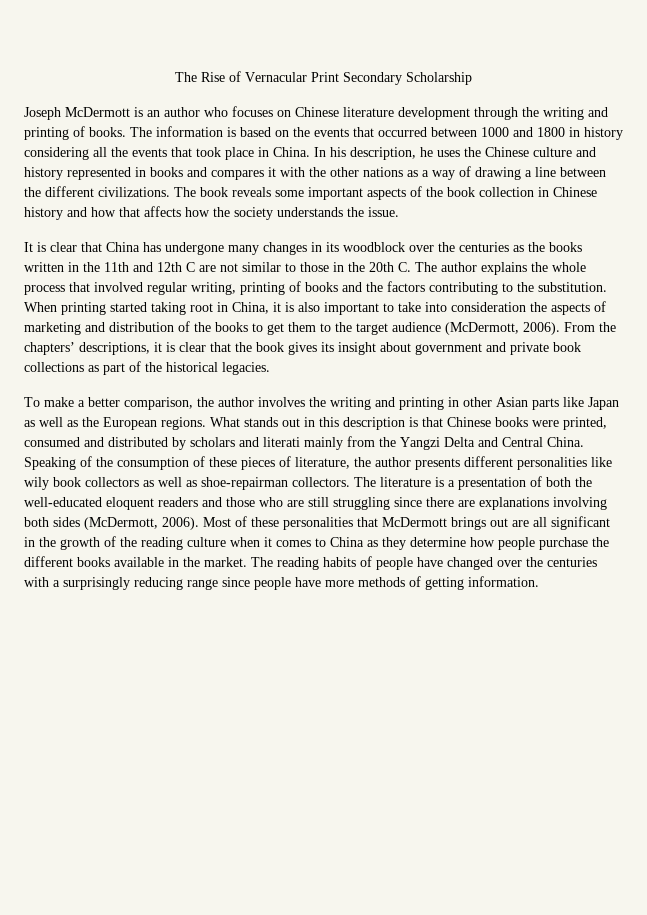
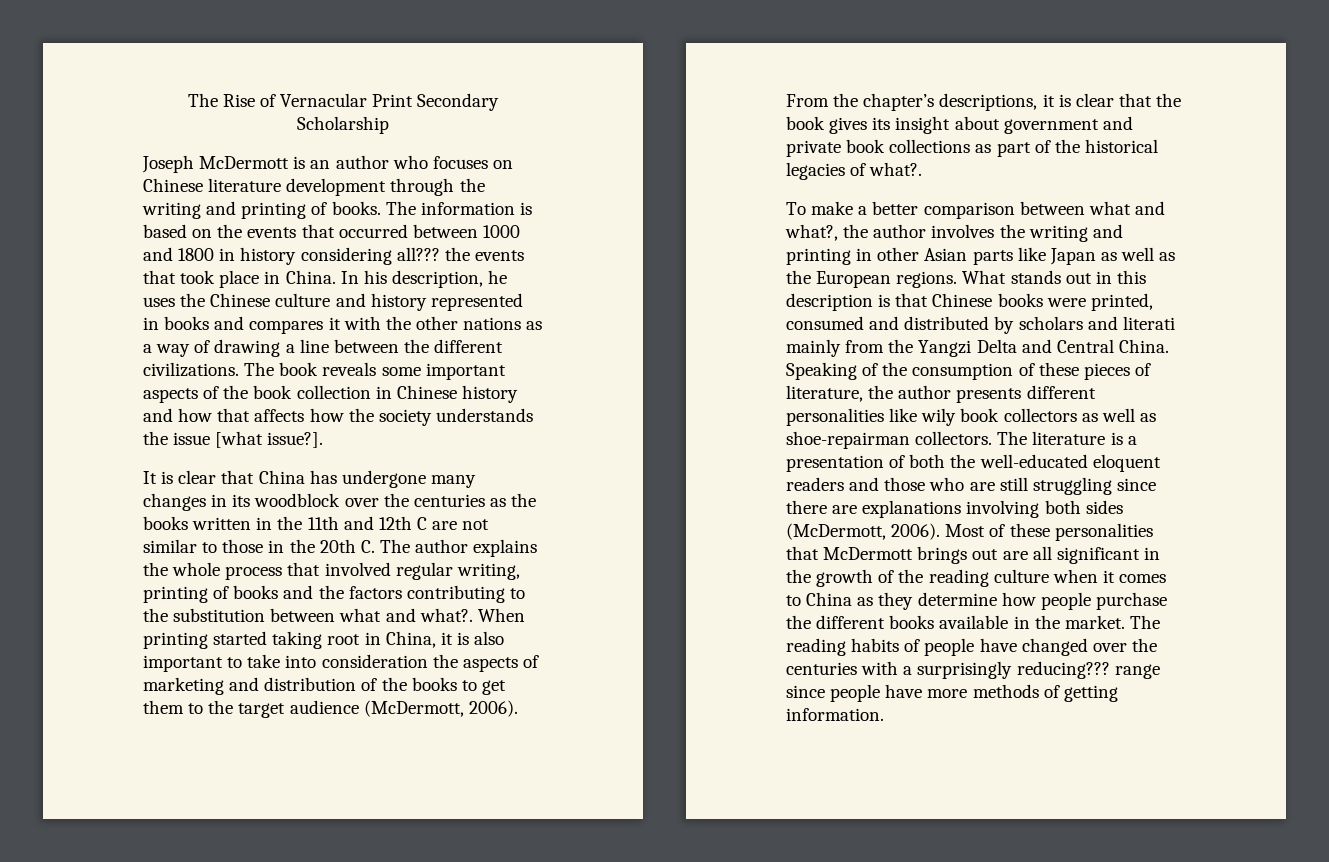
- The information is based on the events that occurred between 1000 and 1800 in history considering all the events that took place in China.
+ The information is based on the events that occurred between 1000 and 1800 in history considering all??? the events that took place in China.
- The book reveals some important aspects of the book collection in Chinese history and how that affects how the society understands the issue.
+ The book reveals some important aspects of the book collection in Chinese history and how that affects how the society understands the issue [what issue?].
- It is clear that China has undergone many changes in its woodblock over the centuries as the books written in the 11th and 12th C are not similar to those in the 20th C. The author explains the whole process that involved regular writing, printing of books and the factors contributing to the substitution.
+ It is clear that China has undergone many changes in its woodblock over the centuries as the books written in the 11th and 12th C are not similar to those in the 20th C. The author explains the whole process that involved regular writing, printing of books and the factors contributing to the substitution between what and what?.
- From the chapters’ descriptions, it is clear that the book gives its insight about government and private book collections as part of the historical legacies.
+ From the chapter’s descriptions, it is clear that the book gives its insight about government and private book collections as part of the historical legacies of what?.
- To make a better comparison, the author involves the writing and printing in other Asian parts like Japan as well as the European regions.
+ To make a better comparison between what and what?, the author involves the writing and printing in other Asian parts like Japan as well as the European regions.
- The reading habits of people have changed over the centuries with a surprisingly reducing range since people have more methods of getting information.
+ The reading habits of people have changed over the centuries with a surprisingly reducing??? range since people have more methods of getting information.

